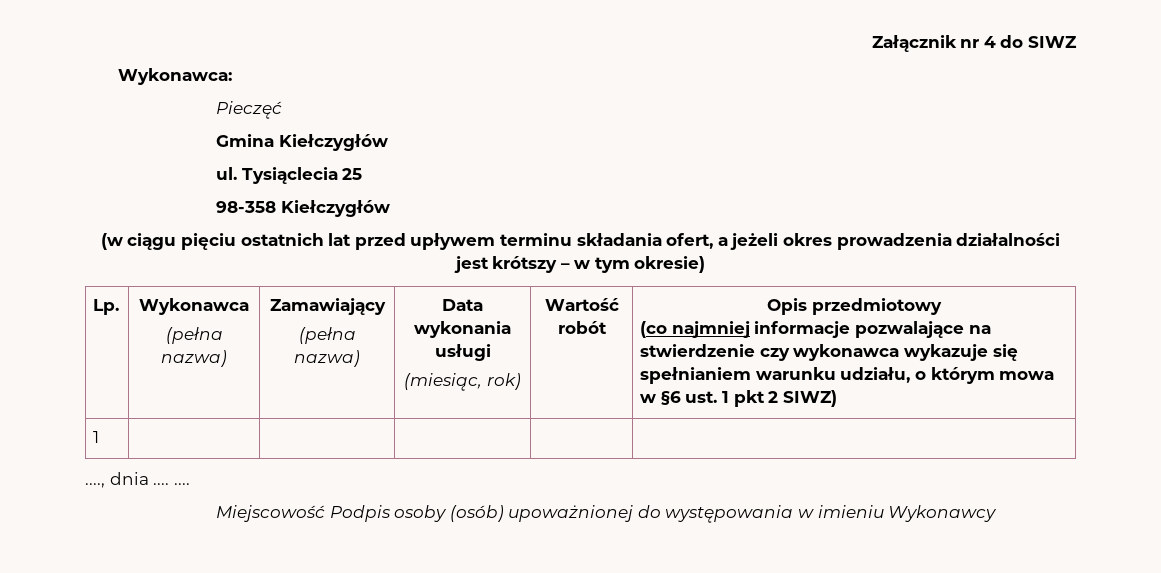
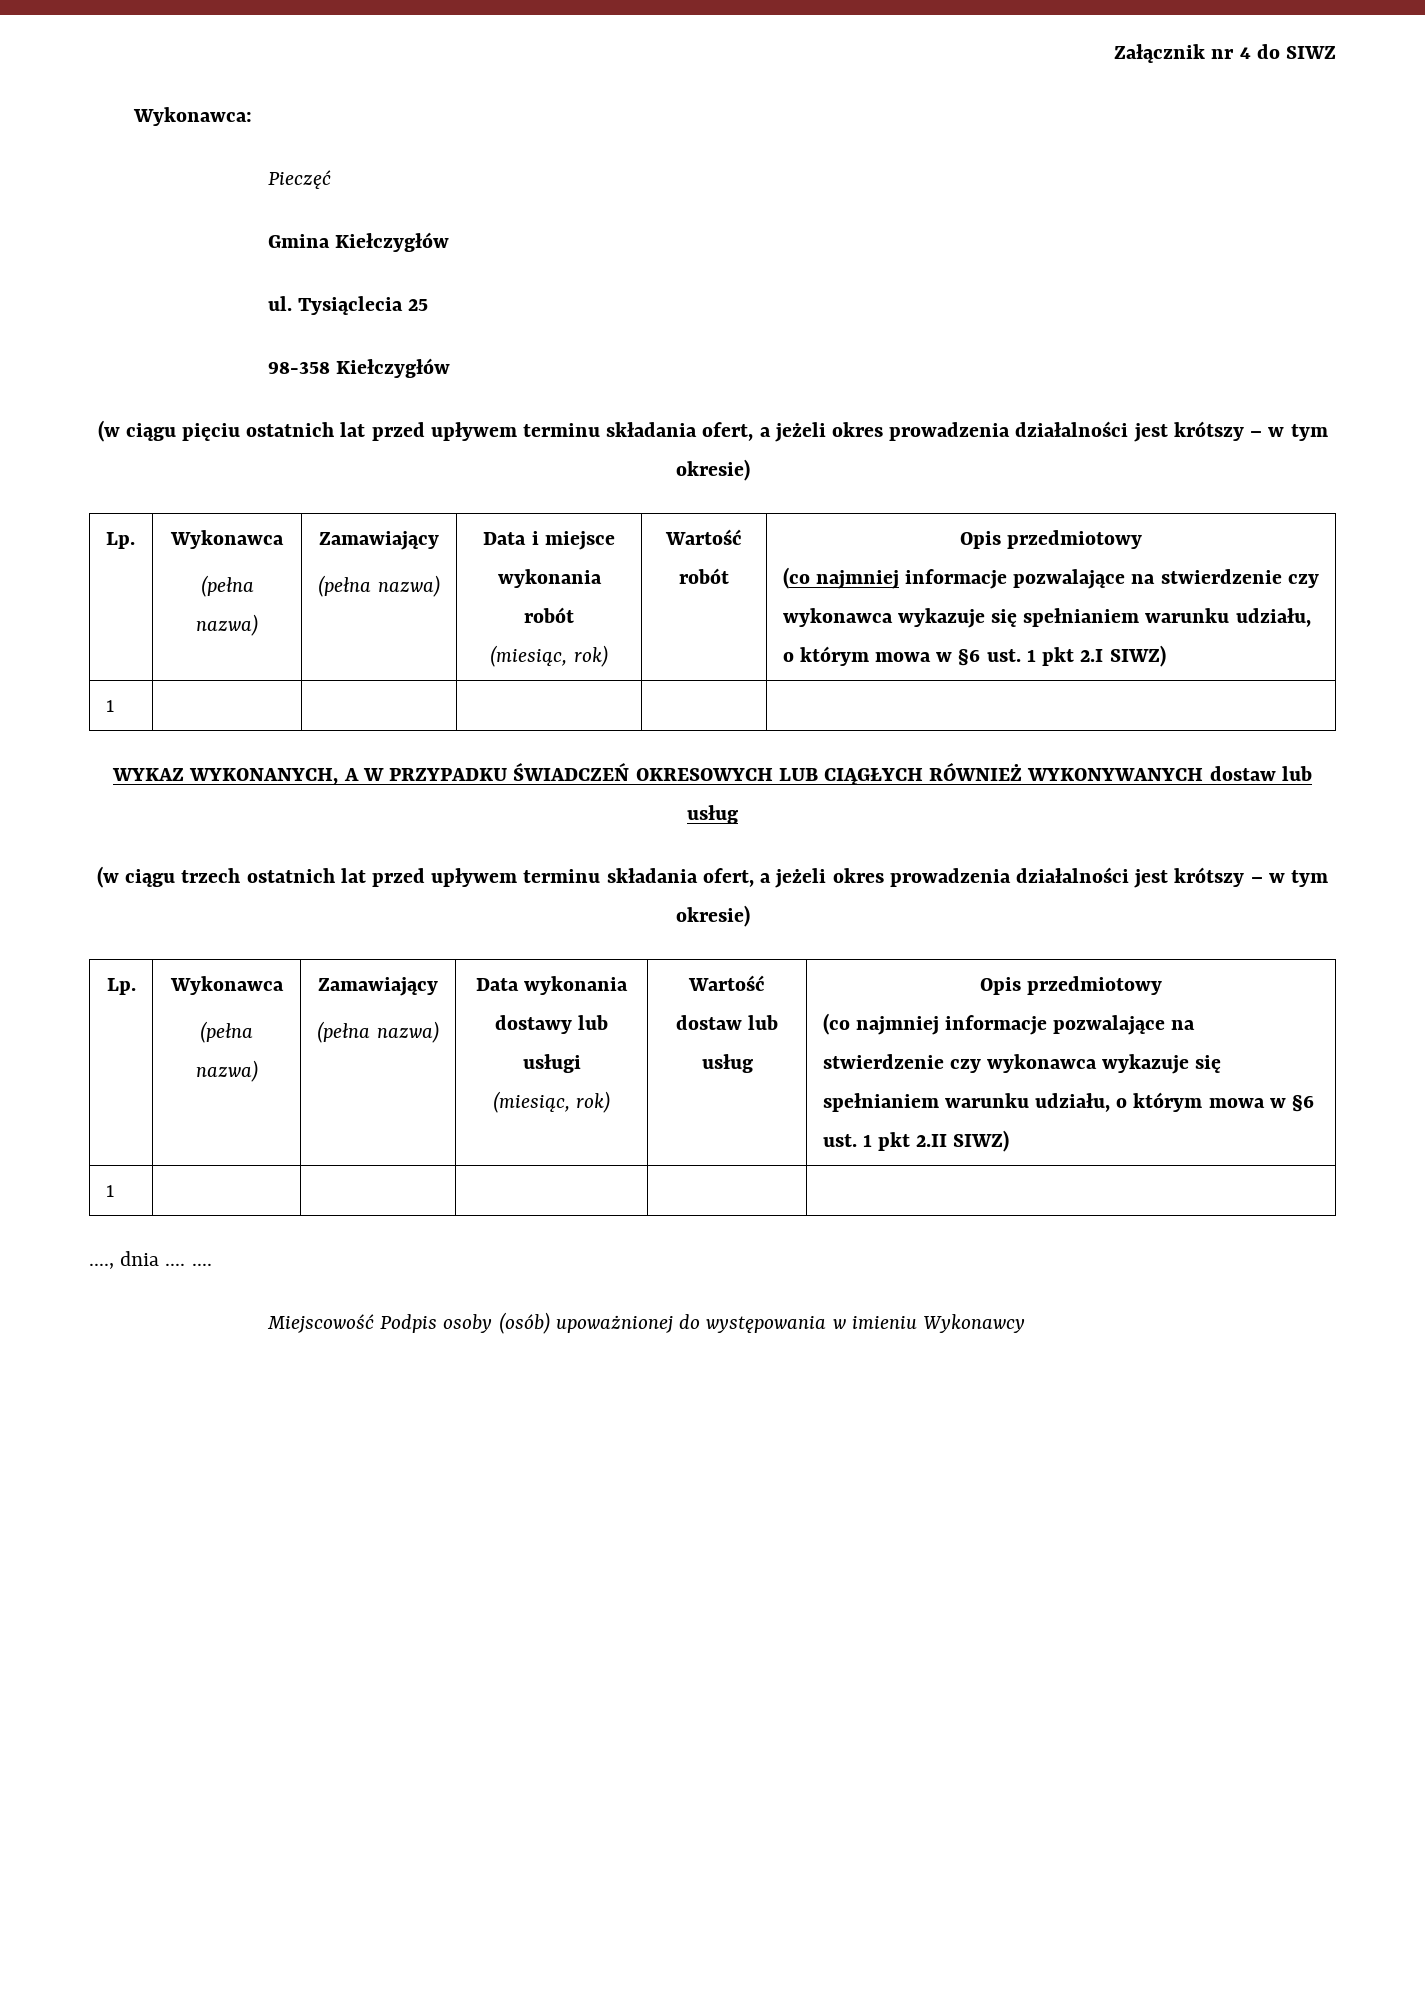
- Data wykonania usługi
+ Data i miejsce wykonania robót
- (co najmniej informacje pozwalające na stwierdzenie czy wykonawca wykazuje się spełnianiem warunku udziału, o którym mowa w §6 ust. 1 pkt 2 SIWZ)
+ (co najmniej informacje pozwalające na stwierdzenie czy wykonawca wykazuje się spełnianiem warunku udziału, o którym mowa w §6 ust. 1 pkt 2.I SIWZ)
+ 1 | | | | |
+ WYKAZ WYKONANYCH, A W PRZYPADKU ŚWIADCZEŃ OKRESOWYCH LUB CIĄGŁYCH RÓWNIEŻ WYKONYWANYCH dostaw lub usług
+ (w ciągu trzech ostatnich lat przed upływem terminu składania ofert, a jeżeli okres prowadzenia działalności jest krótszy – w tym okresie)
+ Lp. | Wykonawca
+ (pełna nazwa) | Zamawiający
+ (pełna nazwa) | Data wykonania dostawy lub usługi
+ (miesiąc, rok) | Wartość dostaw lub usług | Opis przedmiotowy
+ (co najmniej informacje pozwalające na stwierdzenie czy wykonawca wykazuje się spełnianiem warunku udziału, o którym mowa w §6 ust. 1 pkt 2.II SIWZ)

